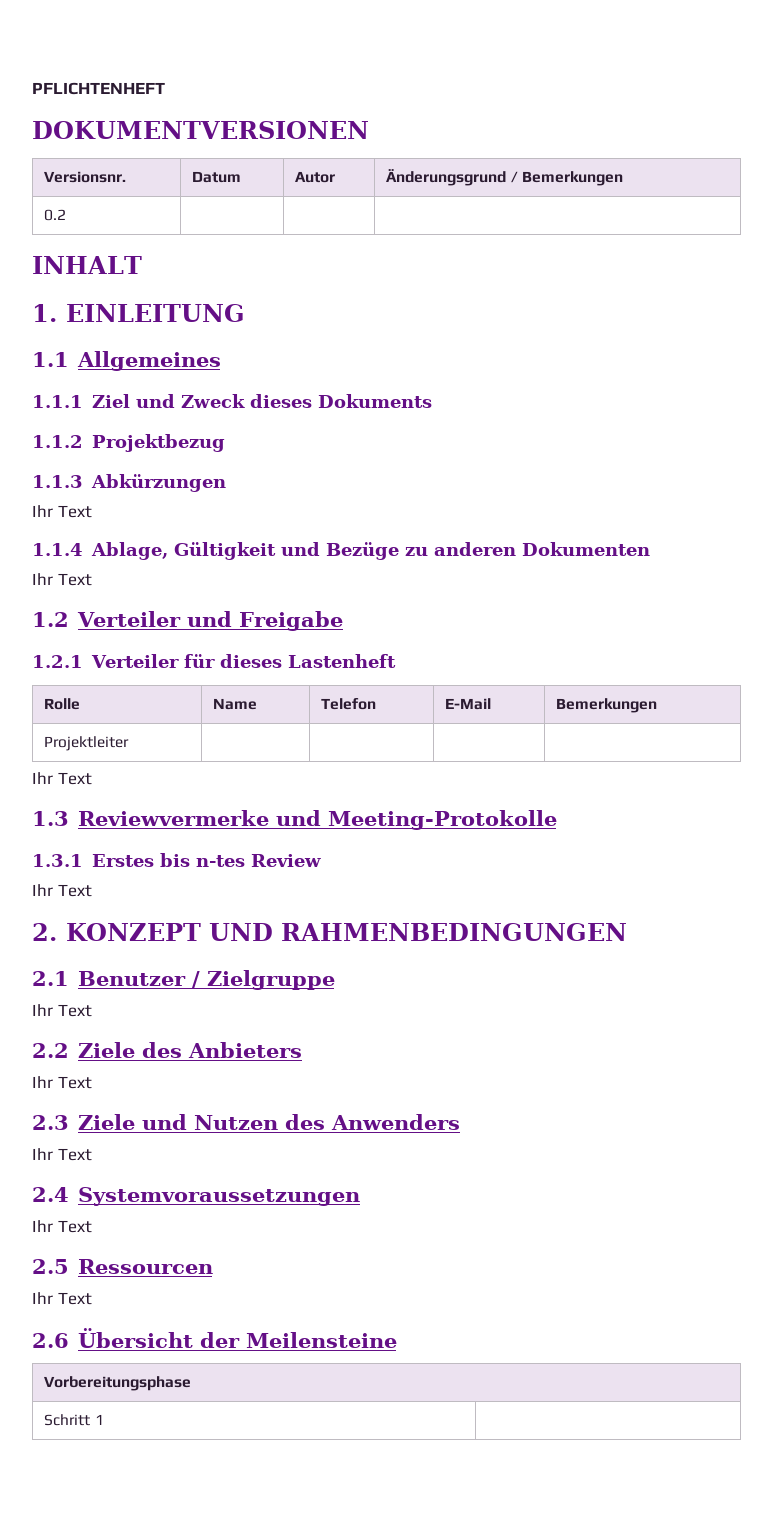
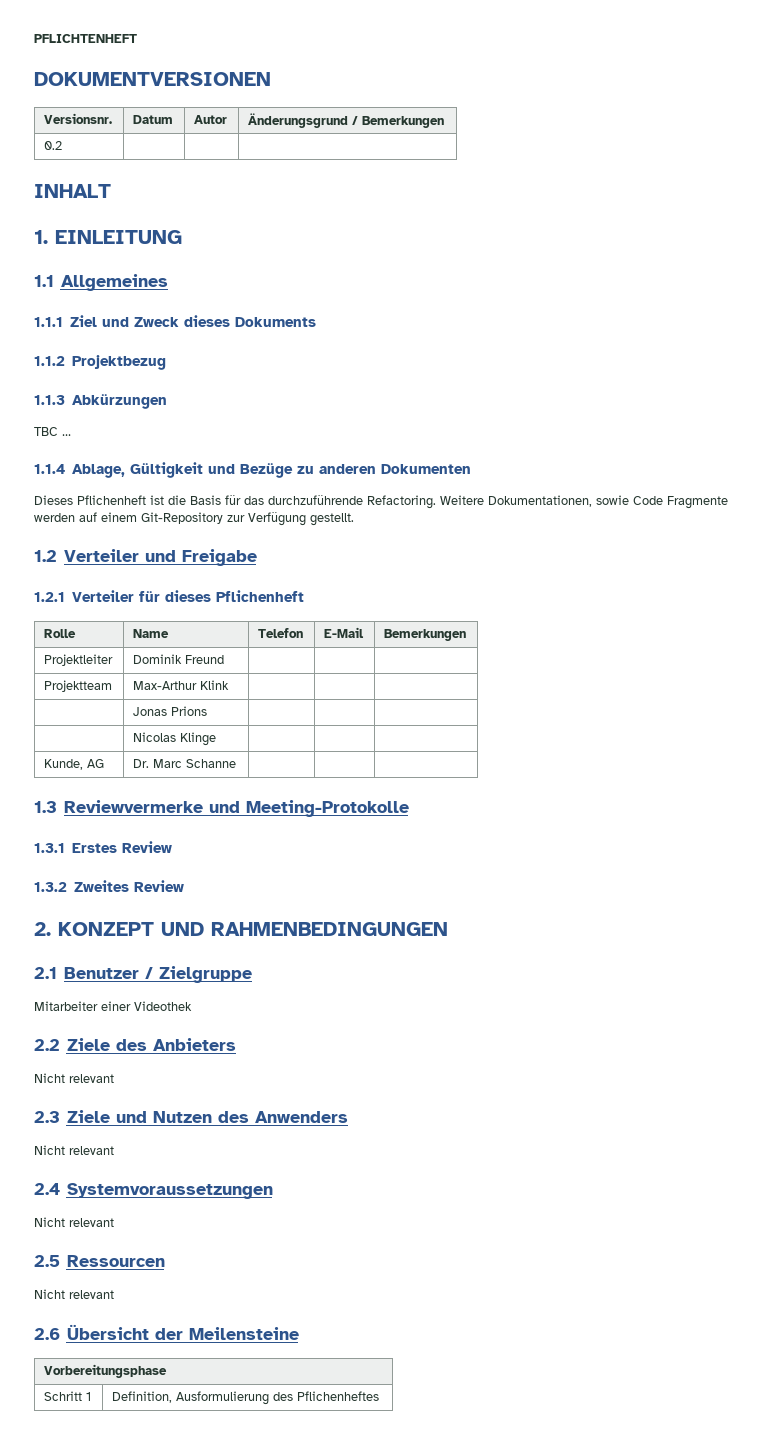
  1.1.3 Abkürzungen
- Ihr Text
+ TBC …
  1.1.4 Ablage, Gültigkeit und Bezüge zu anderen Dokumenten
- Ihr Text
+ Dieses Pflichenheft ist die Basis für das durchzuführende Refactoring. Weitere Dokumentationen, sowie Code Fragmente werden auf einem Git-Repository zur Verfügung gestellt.
- 1.2.1 Verteiler für dieses Lastenheft
+ 1.2.1 Verteiler für dieses Pflichenheft
- Projektleiter | | | |
- Ihr Text
+ Projektleiter | Dominik Freund | | |
+ Projektteam | Max-Arthur Klink | | |
+ | Jonas Prions | | |
+ | Nicolas Klinge | | |
+ Kunde, AG | Dr. Marc Schanne | | |
- 1.3.1 Erstes bis n-tes Review
- Ihr Text
+ 1.3.1 Erstes Review
+ 1.3.2 Zweites Review
  2.1 Benutzer / Zielgruppe
- Ihr Text
+ Mitarbeiter einer Videothek
  2.2 Ziele des Anbieters
- Ihr Text
+ Nicht relevant
  2.3 Ziele und Nutzen des Anwenders
- Ihr Text
+ Nicht relevant
  2.4 Systemvoraussetzungen
- Ihr Text
+ Nicht relevant
  2.5 Ressourcen
- Ihr Text
+ Nicht relevant
- Schritt 1 |
+ Schritt 1 | Definition, Ausformulierung des Pflichenheftes

